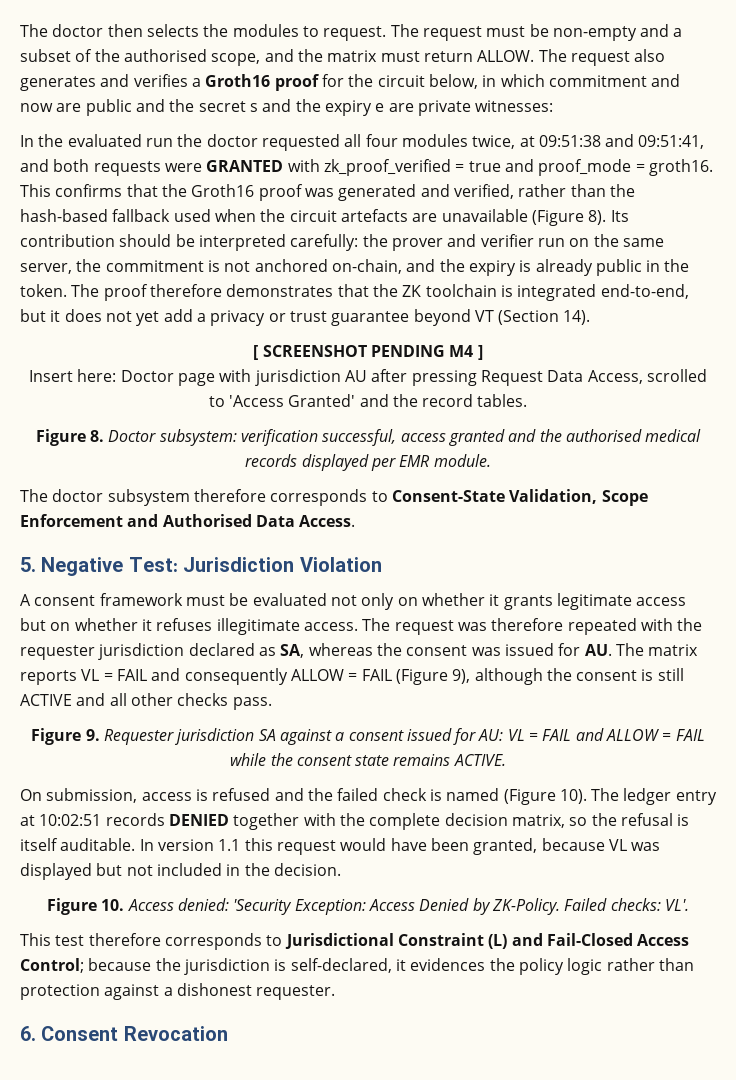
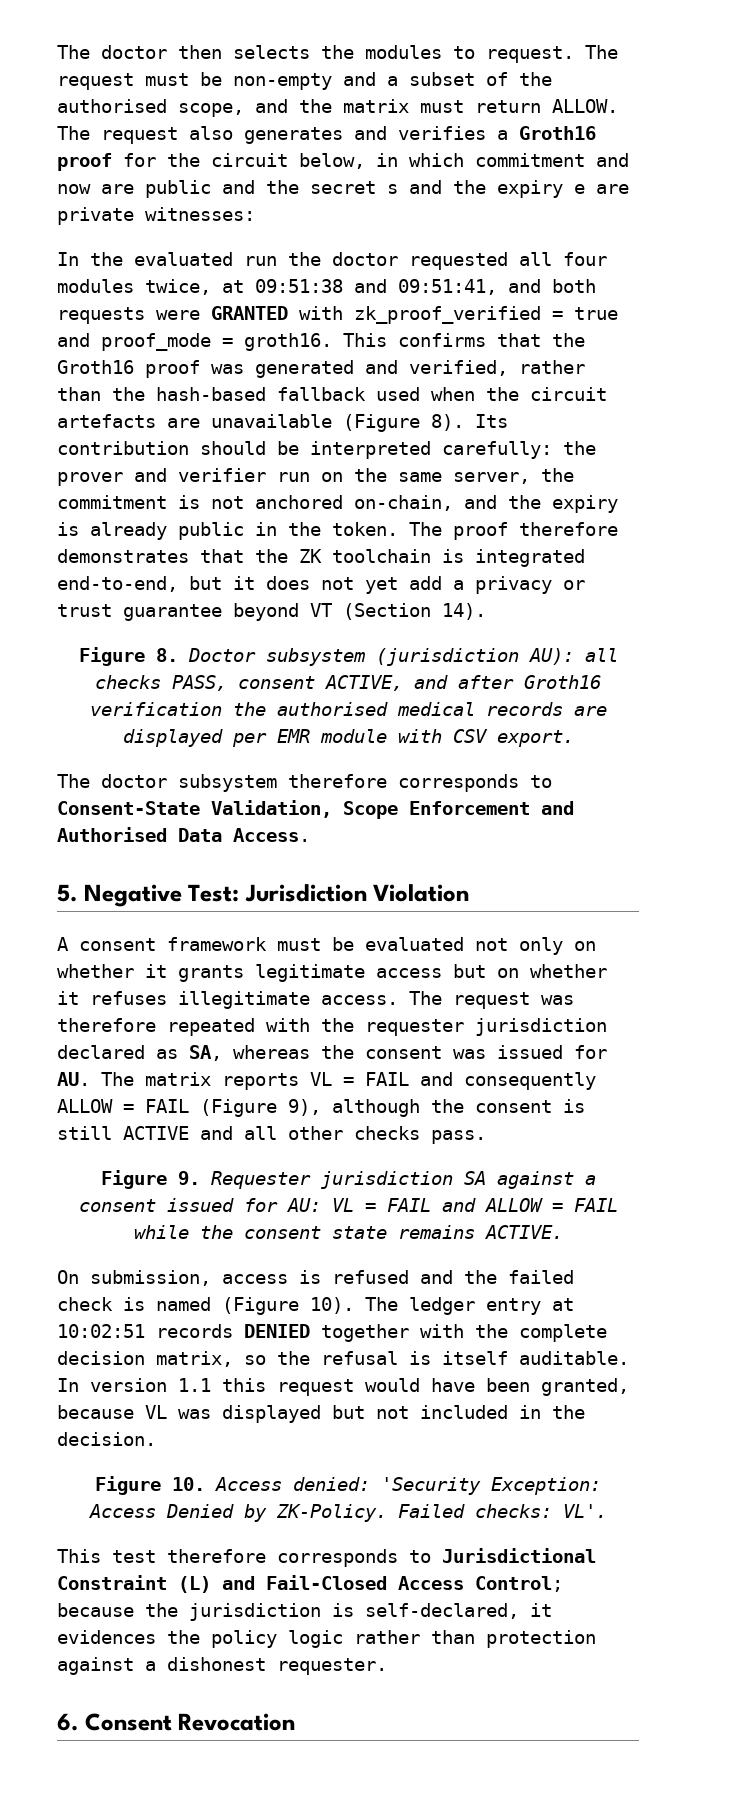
- [ SCREENSHOT PENDING M4 ]
- Insert here: Doctor page with jurisdiction AU after pressing Request Data Access, scrolled to 'Access Granted' and the record tables.
- Figure 8. Doctor subsystem: verification successful, access granted and the authorised medical records displayed per EMR module.
+ Figure 8. Doctor subsystem (jurisdiction AU): all checks PASS, consent ACTIVE, and after Groth16 verification the authorised medical records are displayed per EMR module with CSV export.

